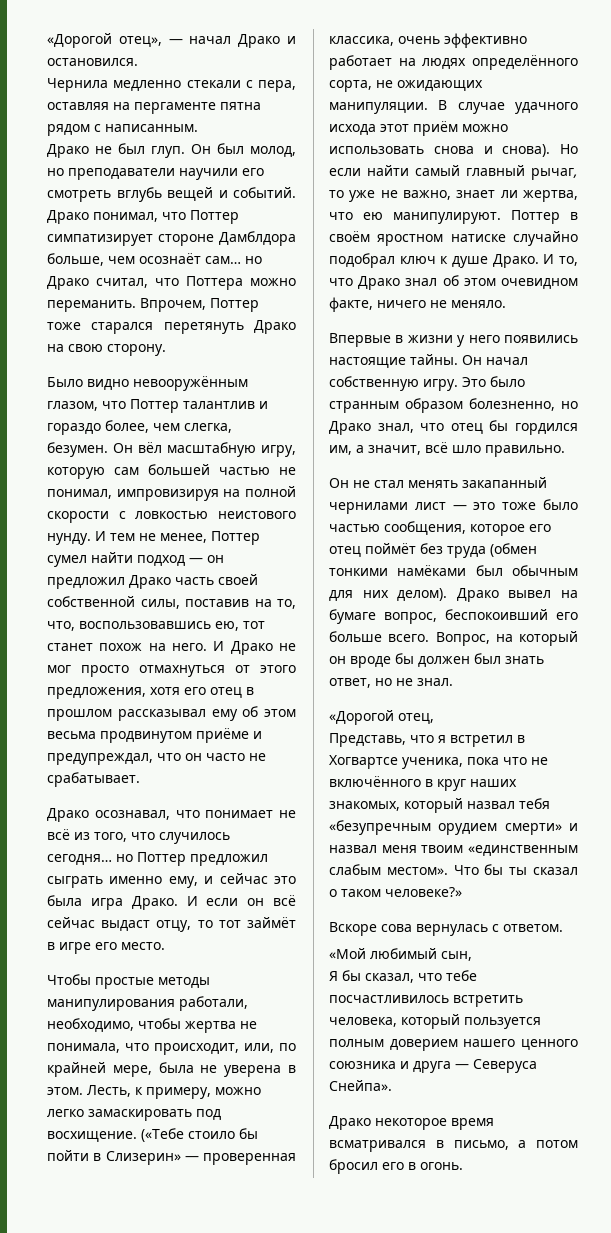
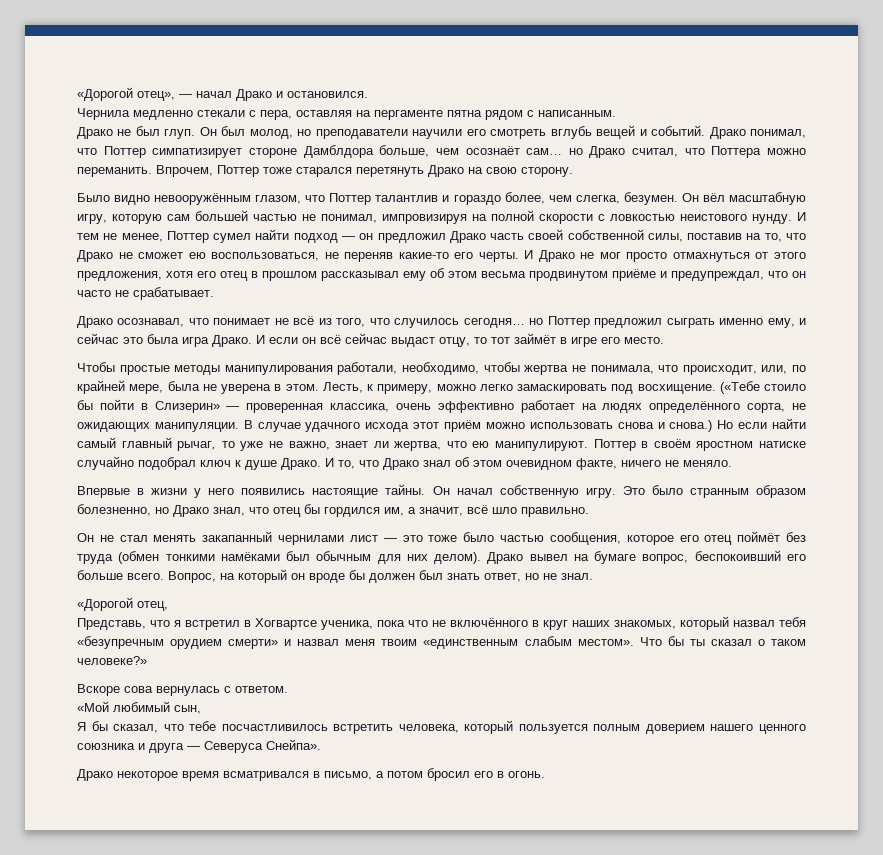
- И тем не менее, Поттер сумел найти подход — он предложил Драко часть своей собственной силы, поставив на то, что, воспользовавшись ею, тот станет похож на него.
+ И тем не менее, Поттер сумел найти подход — он предложил Драко часть своей собственной силы, поставив на то, что Драко не сможет ею воспользоваться, не переняв какие-то его черты.
- В случае удачного исхода этот приём можно использовать снова и снова).
+ В случае удачного исхода этот приём можно использовать снова и снова.)

